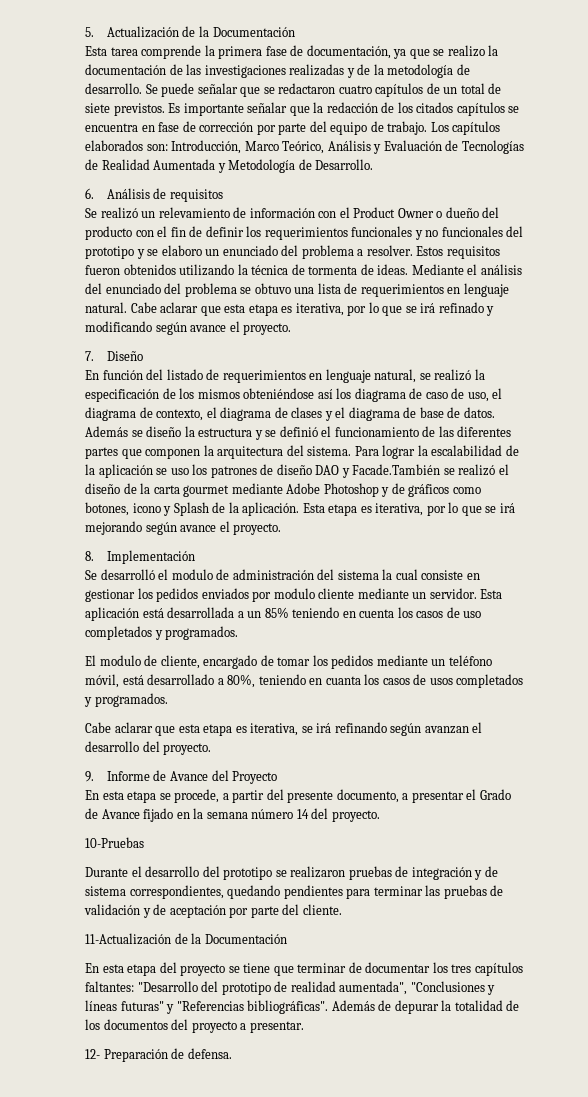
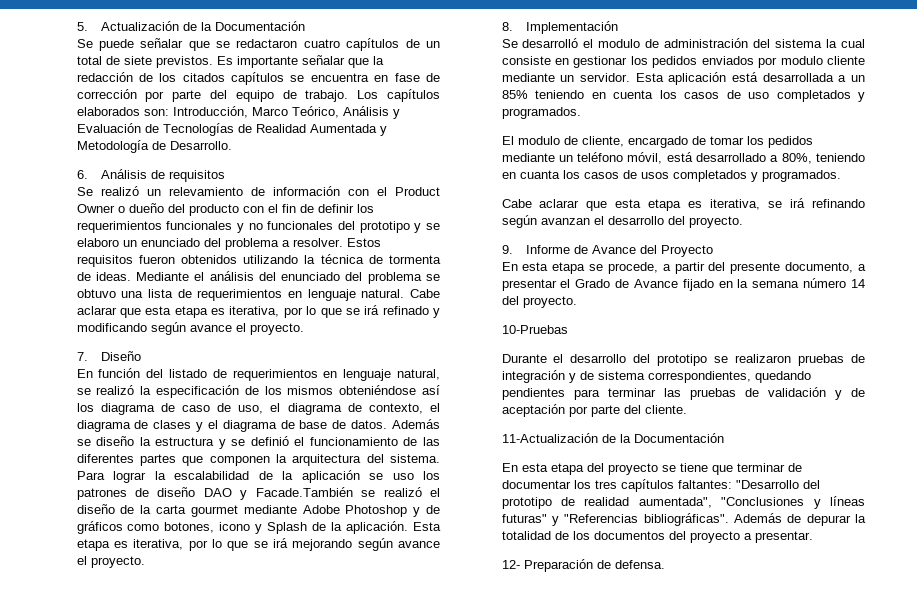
- Esta tarea comprende la primera fase de documentación, ya que se realizo la documentación de las investigaciones realizadas y de la metodología de desarrollo.

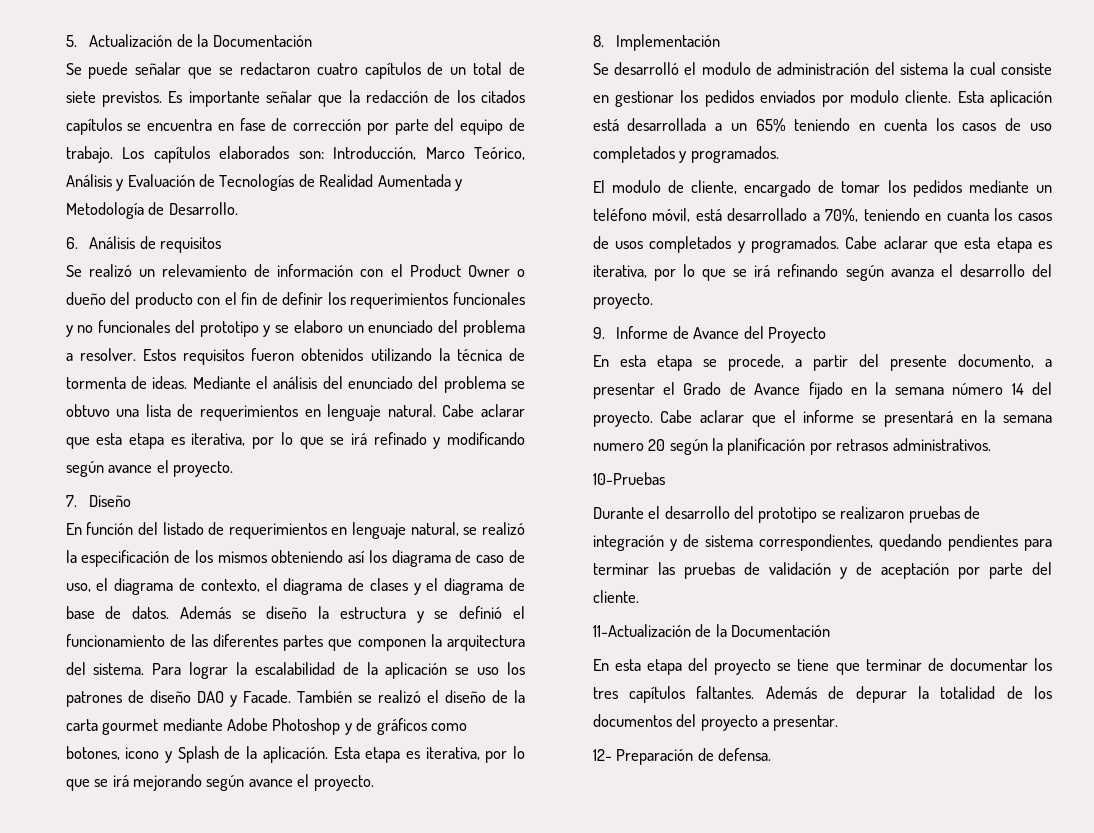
- En función del listado de requerimientos en lenguaje natural, se realizó la especificación de los mismos obteniéndose así los diagrama de caso de uso, el diagrama de contexto, el diagrama de clases y el diagrama de base de datos.
+ En función del listado de requerimientos en lenguaje natural, se realizó la especificación de los mismos obteniendo así los diagrama de caso de uso, el diagrama de contexto, el diagrama de clases y el diagrama de base de datos.
- Para lograr la escalabilidad de la aplicación se uso los patrones de diseño DAO y Facade.También se realizó el diseño de la carta gourmet mediante Adobe Photoshop y de gráficos como botones, icono y Splash de la aplicación.
+ Para lograr la escalabilidad de la aplicación se uso los patrones de diseño DAO y Facade. También se realizó el diseño de la carta gourmet mediante Adobe Photoshop y de gráficos como botones, icono y Splash de la aplicación.
- Se desarrolló el modulo de administración del sistema la cual consiste en gestionar los pedidos enviados por modulo cliente mediante un servidor.
+ Se desarrolló el modulo de administración del sistema la cual consiste en gestionar los pedidos enviados por modulo cliente.
- Esta aplicación está desarrollada a un 85% teniendo en cuenta los casos de uso completados y programados.
+ Esta aplicación está desarrollada a un 65% teniendo en cuenta los casos de uso completados y programados.
- El modulo de cliente, encargado de tomar los pedidos mediante un teléfono móvil, está desarrollado a 80%, teniendo en cuanta los casos de usos completados y programados.
- Cabe aclarar que esta etapa es iterativa, se irá refinando según avanzan el desarrollo del proyecto.
+ El modulo de cliente, encargado de tomar los pedidos mediante un teléfono móvil, está desarrollado a 70%, teniendo en cuanta los casos de usos completados y programados. Cabe aclarar que esta etapa es iterativa, por lo que se irá refinando según avanza el desarrollo del proyecto.
+ Cabe aclarar que el informe se presentará en la semana numero 20 según la planificación por retrasos administrativos.
- En esta etapa del proyecto se tiene que terminar de documentar los tres capítulos faltantes: "Desarrollo del prototipo de realidad aumentada", "Conclusiones y líneas futuras" y "Referencias bibliográficas".
+ En esta etapa del proyecto se tiene que terminar de documentar los tres capítulos faltantes.

